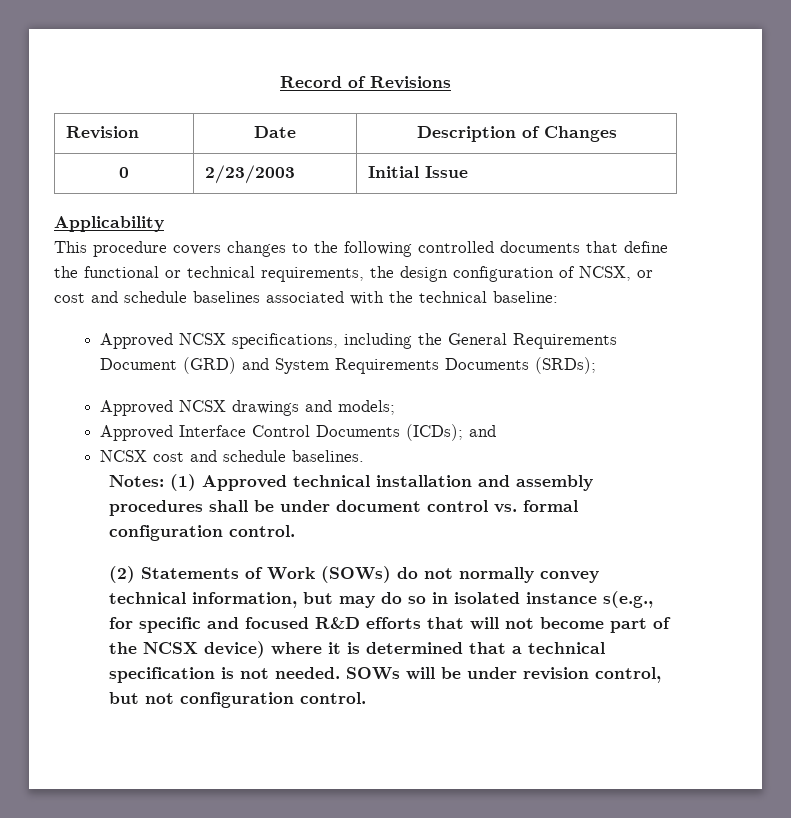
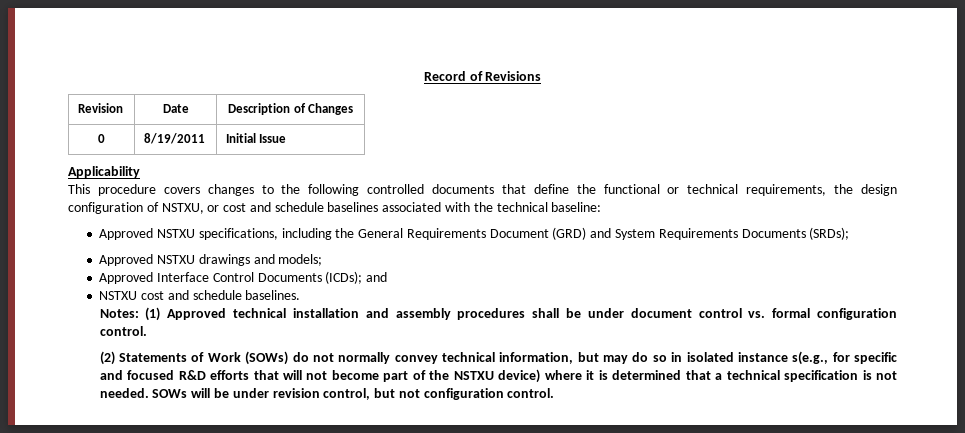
- 0 | 2/23/2003 | Initial Issue
+ 0 | 8/19/2011 | Initial Issue
- This procedure covers changes to the following controlled documents that define the functional or technical requirements, the design configuration of NCSX, or cost and schedule baselines associated with the technical baseline:
+ This procedure covers changes to the following controlled documents that define the functional or technical requirements, the design configuration of NSTXU, or cost and schedule baselines associated with the technical baseline:
- Approved NCSX specifications, including the General Requirements Document (GRD) and System Requirements Documents (SRDs);
+ Approved NSTXU specifications, including the General Requirements Document (GRD) and System Requirements Documents (SRDs);
- Approved NCSX drawings and models;
+ Approved NSTXU drawings and models;
- NCSX cost and schedule baselines.
+ NSTXU cost and schedule baselines.
- (2) Statements of Work (SOWs) do not normally convey technical information, but may do so in isolated instance s(e.g., for specific and focused R&D efforts that will not become part of the NCSX device) where it is determined that a technical specification is not needed.
+ (2) Statements of Work (SOWs) do not normally convey technical information, but may do so in isolated instance s(e.g., for specific and focused R&D efforts that will not become part of the NSTXU device) where it is determined that a technical specification is not needed.

